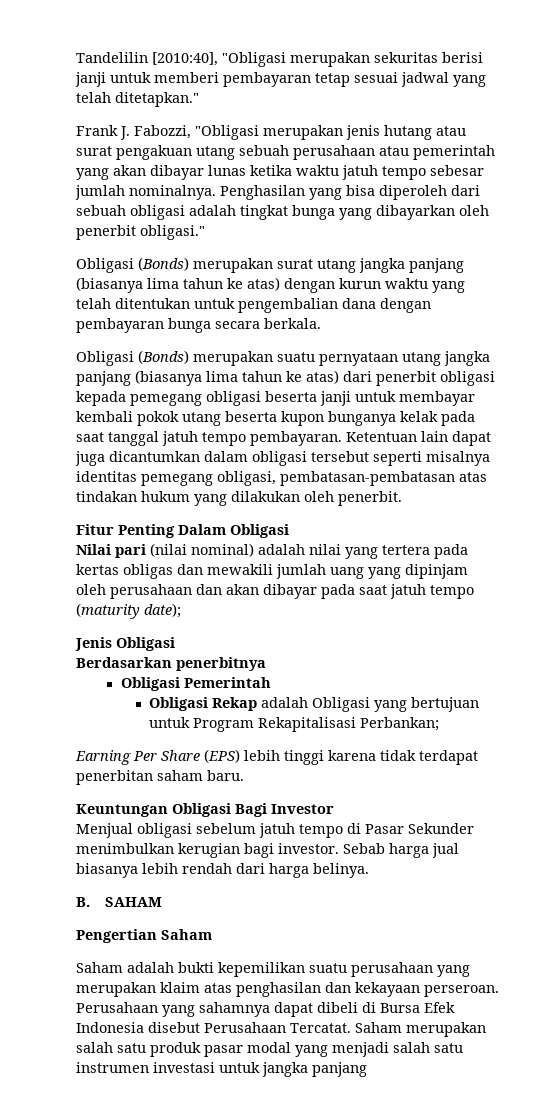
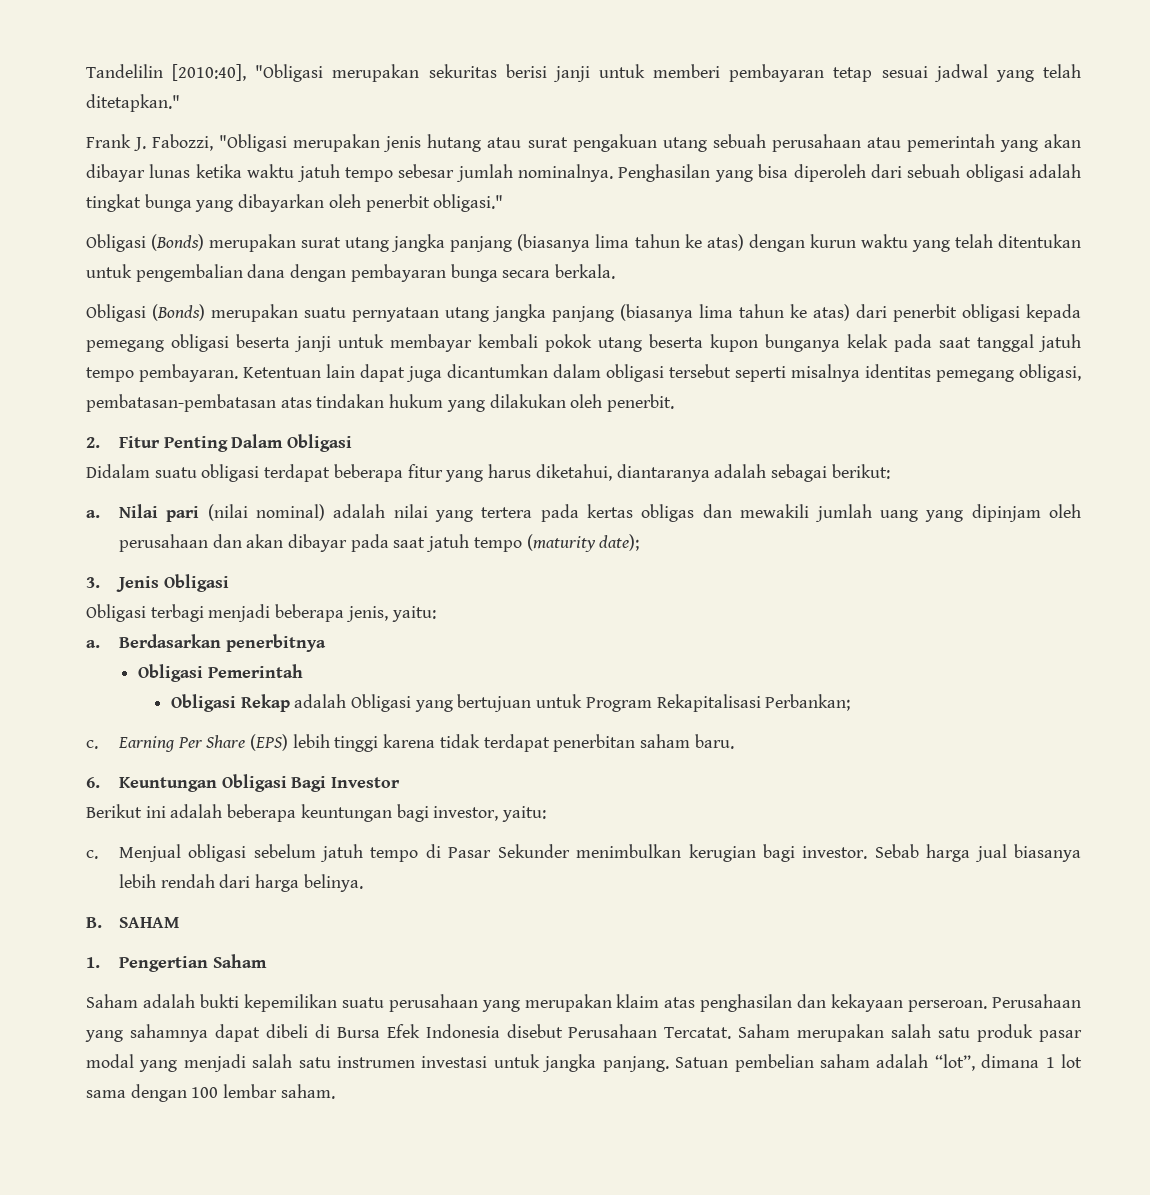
- Fitur Penting Dalam Obligasi
+ 2. Fitur Penting Dalam Obligasi
+ Didalam suatu obligasi terdapat beberapa fitur yang harus diketahui, diantaranya adalah sebagai berikut:
+ a.
- Jenis Obligasi
+ 3. Jenis Obligasi
+ Obligasi terbagi menjadi beberapa jenis, yaitu:
+ a.
  Obligasi Rekap adalah Obligasi yang bertujuan untuk Program Rekapitalisasi Perbankan;
- Earning Per Share (EPS) lebih tinggi karena tidak terdapat penerbitan saham baru.
+ c. Earning Per Share (EPS) lebih tinggi karena tidak terdapat penerbitan saham baru.
- Keuntungan Obligasi Bagi Investor
+ 6. Keuntungan Obligasi Bagi Investor
+ Berikut ini adalah beberapa keuntungan bagi investor, yaitu:
+ c.
- Pengertian Saham
+ 1. Pengertian Saham
- Saham merupakan salah satu produk pasar modal yang menjadi salah satu instrumen investasi untuk jangka panjang
+ Saham merupakan salah satu produk pasar modal yang menjadi salah satu instrumen investasi untuk jangka panjang. Satuan pembelian saham adalah “lot”, dimana 1 lot sama dengan 100 lembar saham.

